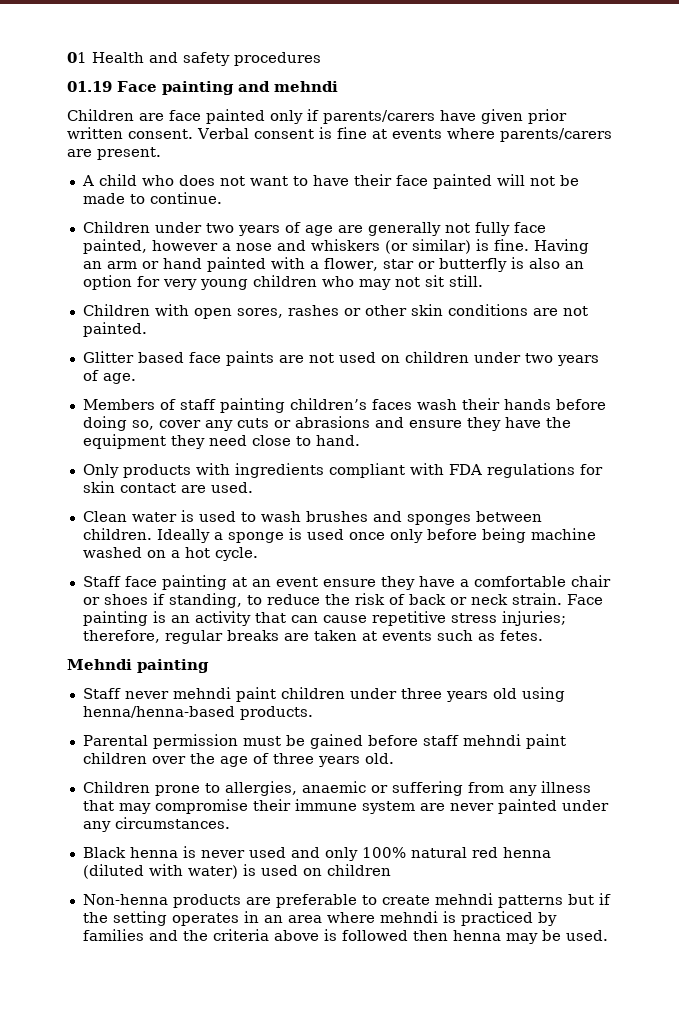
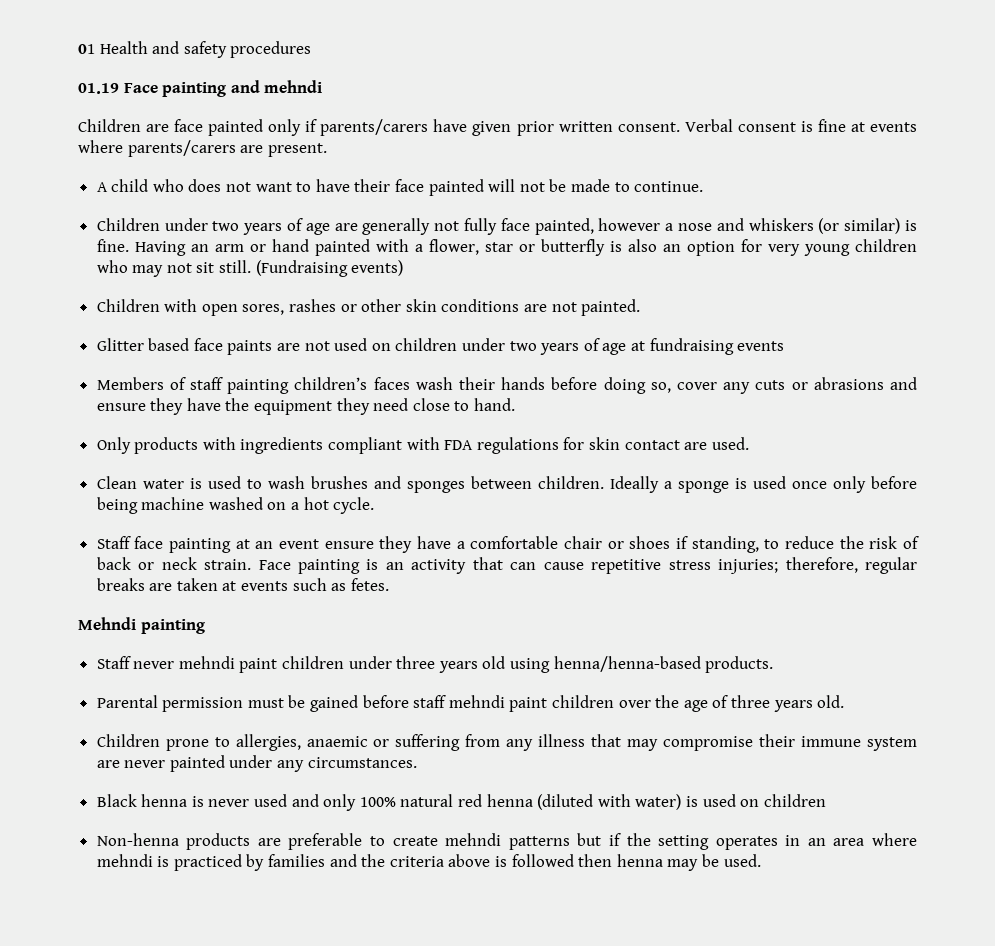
+ (Fundraising events)
- Glitter based face paints are not used on children under two years of age.
+ Glitter based face paints are not used on children under two years of age at fundraising events

